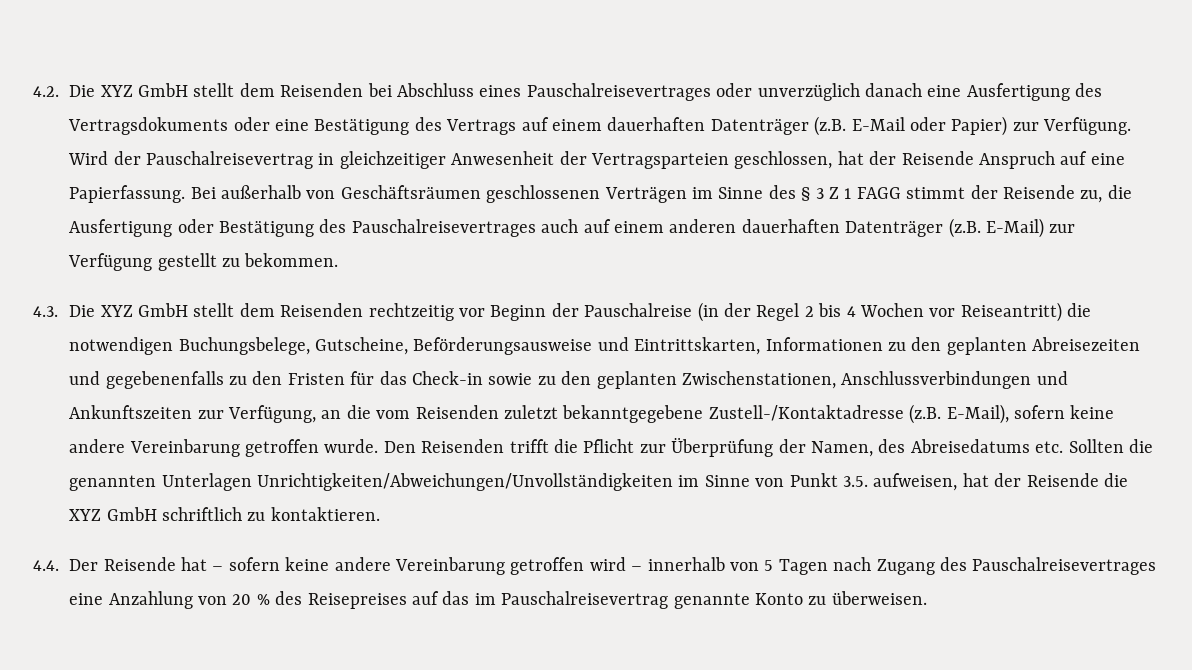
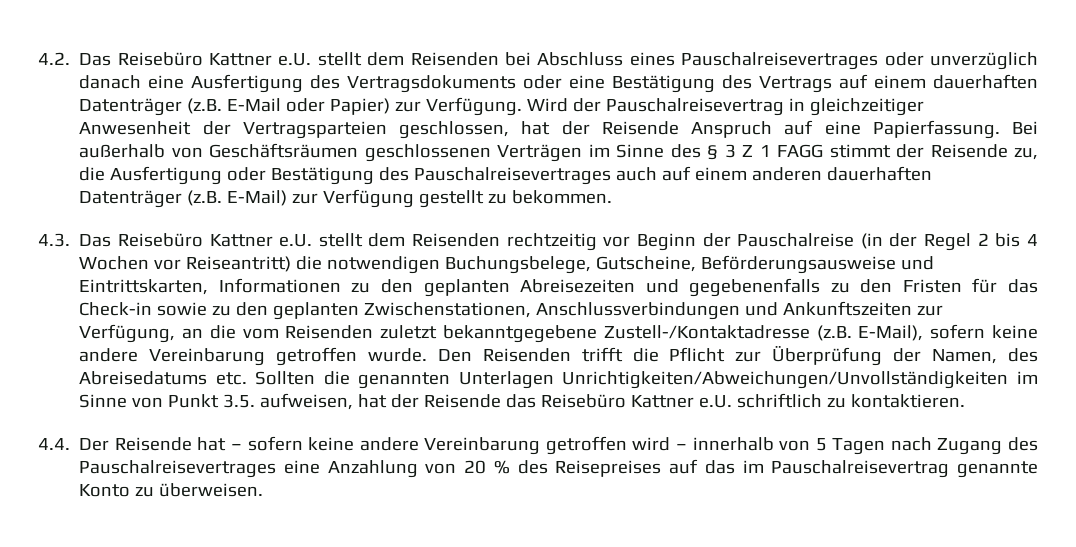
- 4.2. Die XYZ GmbH stellt dem Reisenden bei Abschluss eines Pauschalreisevertrages oder unverzüglich danach eine Ausfertigung des Vertragsdokuments oder eine Bestätigung des Vertrags auf einem dauerhaften Datenträger (z.B. E-Mail oder Papier) zur Verfügung.
+ 4.2. Das Reisebüro Kattner e.U. stellt dem Reisenden bei Abschluss eines Pauschalreisevertrages oder unverzüglich danach eine Ausfertigung des Vertragsdokuments oder eine Bestätigung des Vertrags auf einem dauerhaften Datenträger (z.B. E-Mail oder Papier) zur Verfügung.
- 4.3. Die XYZ GmbH stellt dem Reisenden rechtzeitig vor Beginn der Pauschalreise (in der Regel 2 bis 4 Wochen vor Reiseantritt) die notwendigen Buchungsbelege, Gutscheine, Beförderungsausweise und Eintrittskarten, Informationen zu den geplanten Abreisezeiten und gegebenenfalls zu den Fristen für das Check-in sowie zu den geplanten Zwischenstationen, Anschlussverbindungen und Ankunftszeiten zur Verfügung, an die vom Reisenden zuletzt bekanntgegebene Zustell-/Kontaktadresse (z.B. E-Mail), sofern keine andere Vereinbarung getroffen wurde.
+ 4.3. Das Reisebüro Kattner e.U. stellt dem Reisenden rechtzeitig vor Beginn der Pauschalreise (in der Regel 2 bis 4 Wochen vor Reiseantritt) die notwendigen Buchungsbelege, Gutscheine, Beförderungsausweise und Eintrittskarten, Informationen zu den geplanten Abreisezeiten und gegebenenfalls zu den Fristen für das Check-in sowie zu den geplanten Zwischenstationen, Anschlussverbindungen und Ankunftszeiten zur Verfügung, an die vom Reisenden zuletzt bekanntgegebene Zustell-/Kontaktadresse (z.B. E-Mail), sofern keine andere Vereinbarung getroffen wurde.
- Den Reisenden trifft die Pflicht zur Überprüfung der Namen, des Abreisedatums etc. Sollten die genannten Unterlagen Unrichtigkeiten/Abweichungen/Unvollständigkeiten im Sinne von Punkt 3.5. aufweisen, hat der Reisende die XYZ GmbH schriftlich zu kontaktieren.
+ Den Reisenden trifft die Pflicht zur Überprüfung der Namen, des Abreisedatums etc. Sollten die genannten Unterlagen Unrichtigkeiten/Abweichungen/Unvollständigkeiten im Sinne von Punkt 3.5. aufweisen, hat der Reisende das Reisebüro Kattner e.U. schriftlich zu kontaktieren.

